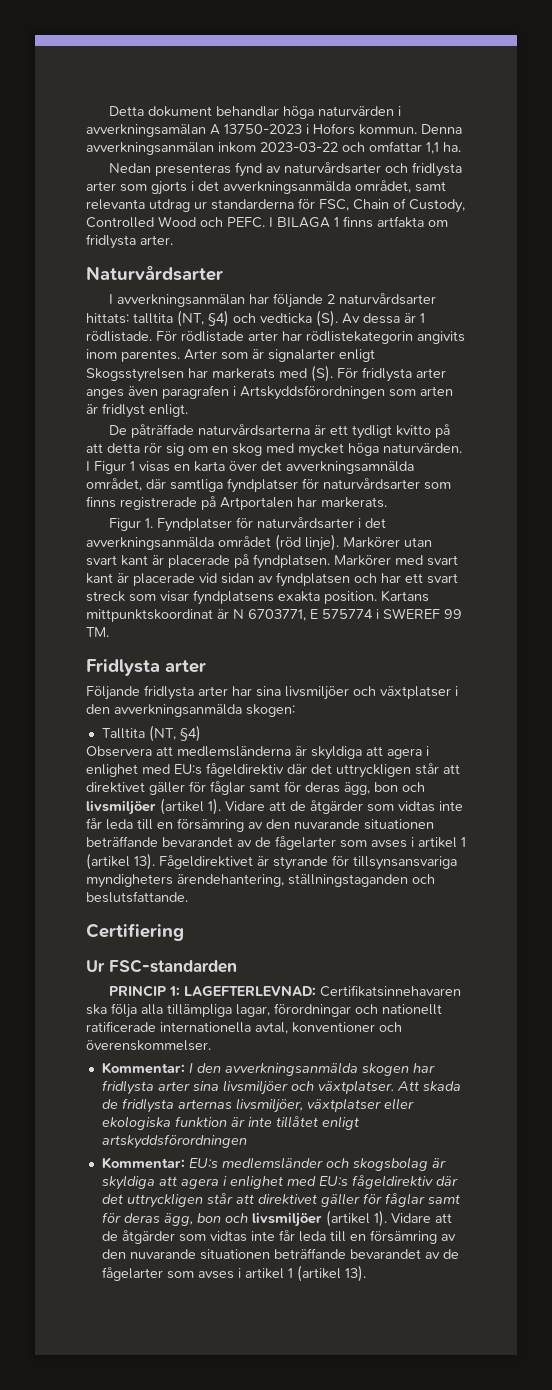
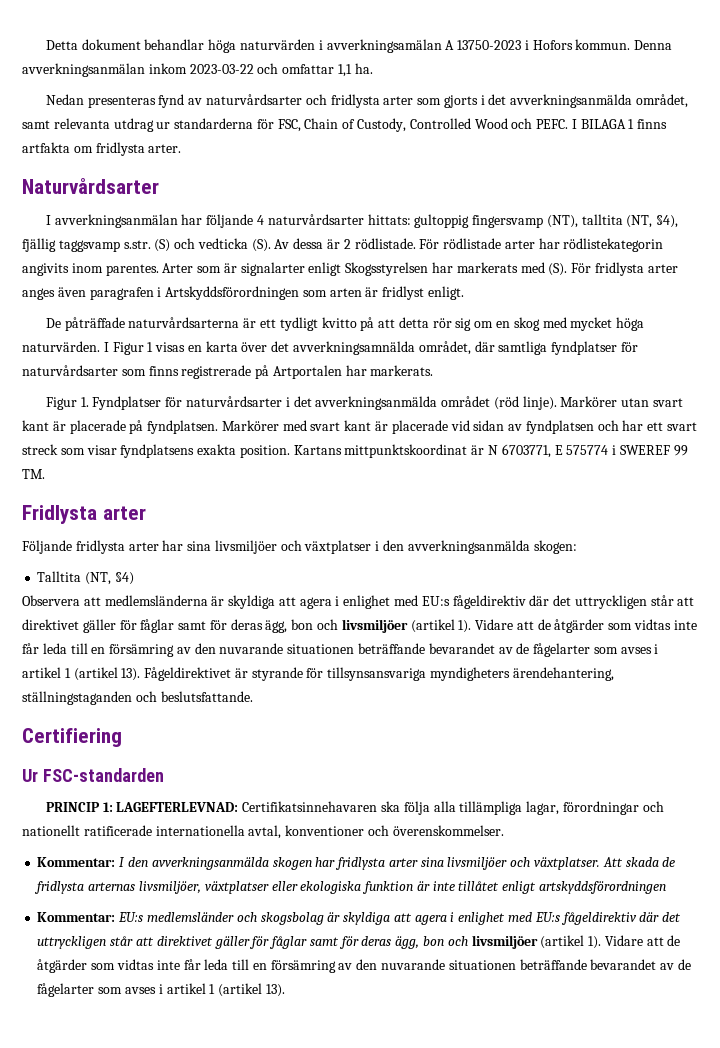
- I avverkningsanmälan har följande 2 naturvårdsarter hittats: talltita (NT, §4) och vedticka (S). Av dessa är 1 rödlistade.
+ I avverkningsanmälan har följande 4 naturvårdsarter hittats: gultoppig fingersvamp (NT), talltita (NT, §4), fjällig taggsvamp s.str. (S) och vedticka (S). Av dessa är 2 rödlistade.

